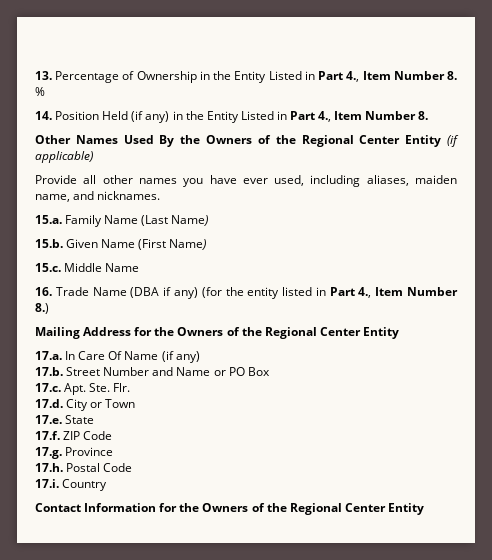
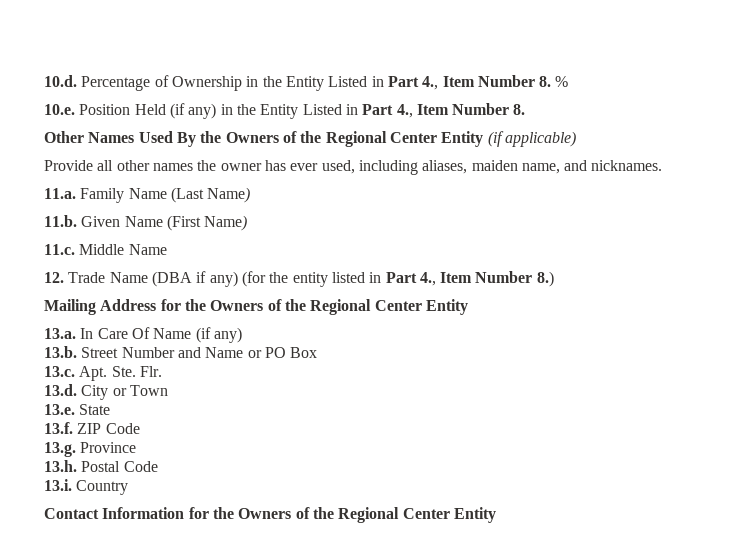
- 13. Percentage of Ownership in the Entity Listed in Part 4., Item Number 8. %
+ 10.d. Percentage of Ownership in the Entity Listed in Part 4., Item Number 8. %
- 14. Position Held (if any) in the Entity Listed in Part 4., Item Number 8.
+ 10.e. Position Held (if any) in the Entity Listed in Part 4., Item Number 8.
- Provide all other names you have ever used, including aliases, maiden name, and nicknames.
+ Provide all other names the owner has ever used, including aliases, maiden name, and nicknames.
- 15.a. Family Name (Last Name)
+ 11.a. Family Name (Last Name)
- 15.b. Given Name (First Name)
+ 11.b. Given Name (First Name)
- 15.c. Middle Name
+ 11.c. Middle Name
- 16. Trade Name (DBA if any) (for the entity listed in Part 4., Item Number 8.)
+ 12. Trade Name (DBA if any) (for the entity listed in Part 4., Item Number 8.)
- 17.a. In Care Of Name (if any)
+ 13.a. In Care Of Name (if any)
- 17.b. Street Number and Name or PO Box
+ 13.b. Street Number and Name or PO Box
- 17.c. Apt. Ste. Flr.
+ 13.c. Apt. Ste. Flr.
- 17.d. City or Town
+ 13.d. City or Town
- 17.e. State
+ 13.e. State
- 17.f. ZIP Code
+ 13.f. ZIP Code
- 17.g. Province
+ 13.g. Province
- 17.h. Postal Code
+ 13.h. Postal Code
- 17.i. Country
+ 13.i. Country

